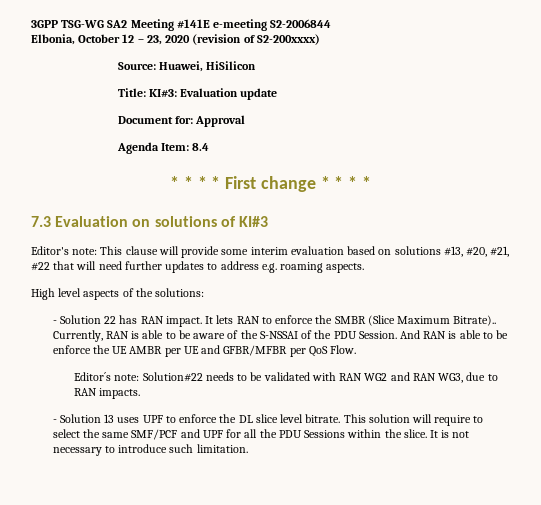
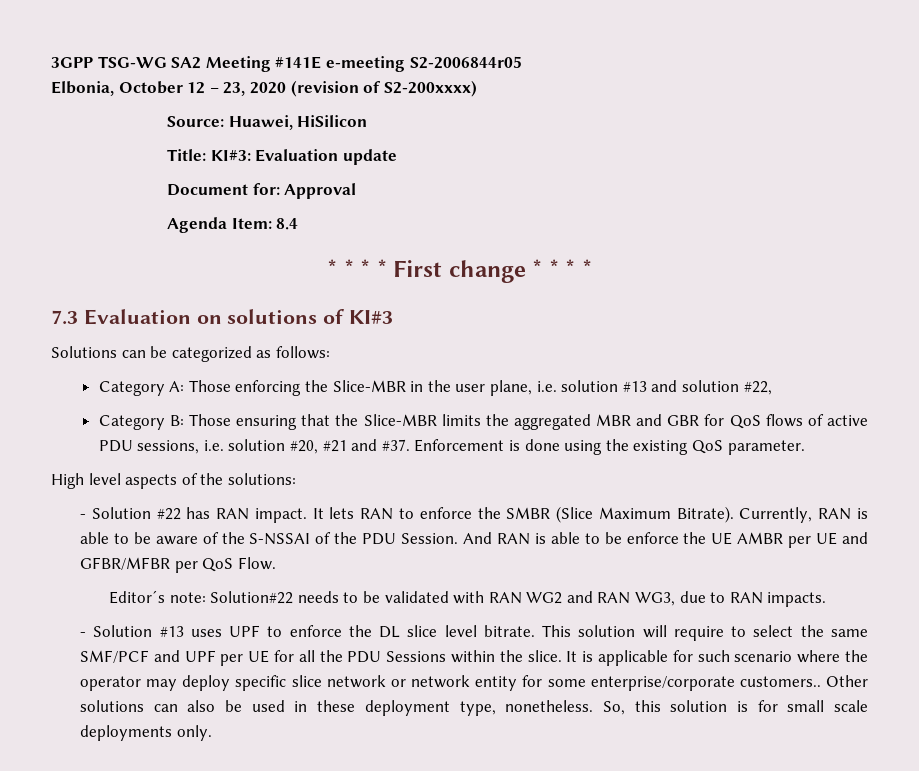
- 3GPP TSG-WG SA2 Meeting #141E e-meeting S2-2006844
+ 3GPP TSG-WG SA2 Meeting #141E e-meeting S2-2006844r05
- Editor's note: This clause will provide some interim evaluation based on solutions #13, #20, #21, #22 that will need further updates to address e.g. roaming aspects.
+ Solutions can be categorized as follows:
+ Category A: Those enforcing the Slice-MBR in the user plane, i.e. solution #13 and solution #22,
+ Category B: Those ensuring that the Slice-MBR limits the aggregated MBR and GBR for QoS flows of active PDU sessions, i.e. solution #20, #21 and #37. Enforcement is done using the existing QoS parameter.
- - Solution 22 has RAN impact.
+ - Solution #22 has RAN impact.
- It lets RAN to enforce the SMBR (Slice Maximum Bitrate)..
+ It lets RAN to enforce the SMBR (Slice Maximum Bitrate).
- - Solution 13 uses UPF to enforce the DL slice level bitrate.
+ - Solution #13 uses UPF to enforce the DL slice level bitrate.
- This solution will require to select the same SMF/PCF and UPF for all the PDU Sessions within the slice.
+ This solution will require to select the same SMF/PCF and UPF per UE for all the PDU Sessions within the slice.
- It is not necessary to introduce such limitation.
+ It is applicable for such scenario where the operator may deploy specific slice network or network entity for some enterprise/corporate customers.. Other solutions can also be used in these deployment type, nonetheless. So, this solution is for small scale deployments only.

